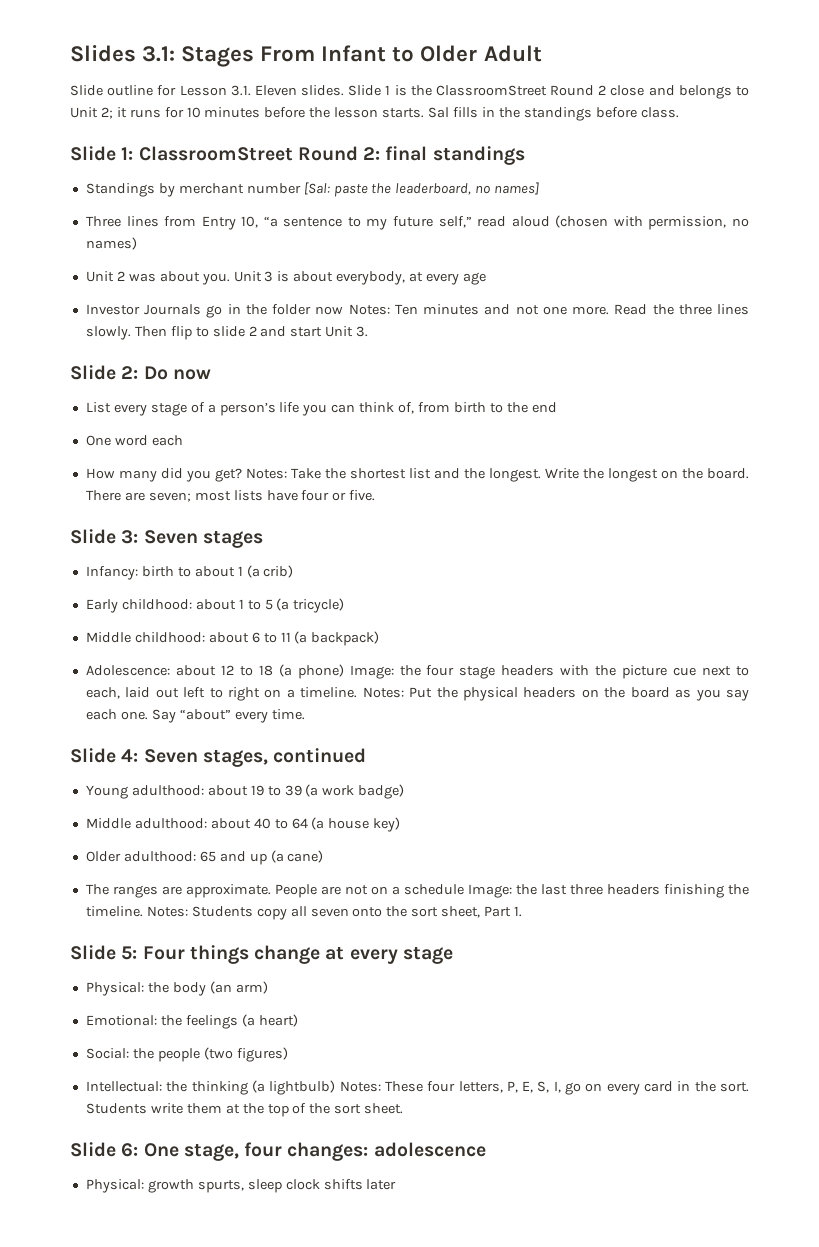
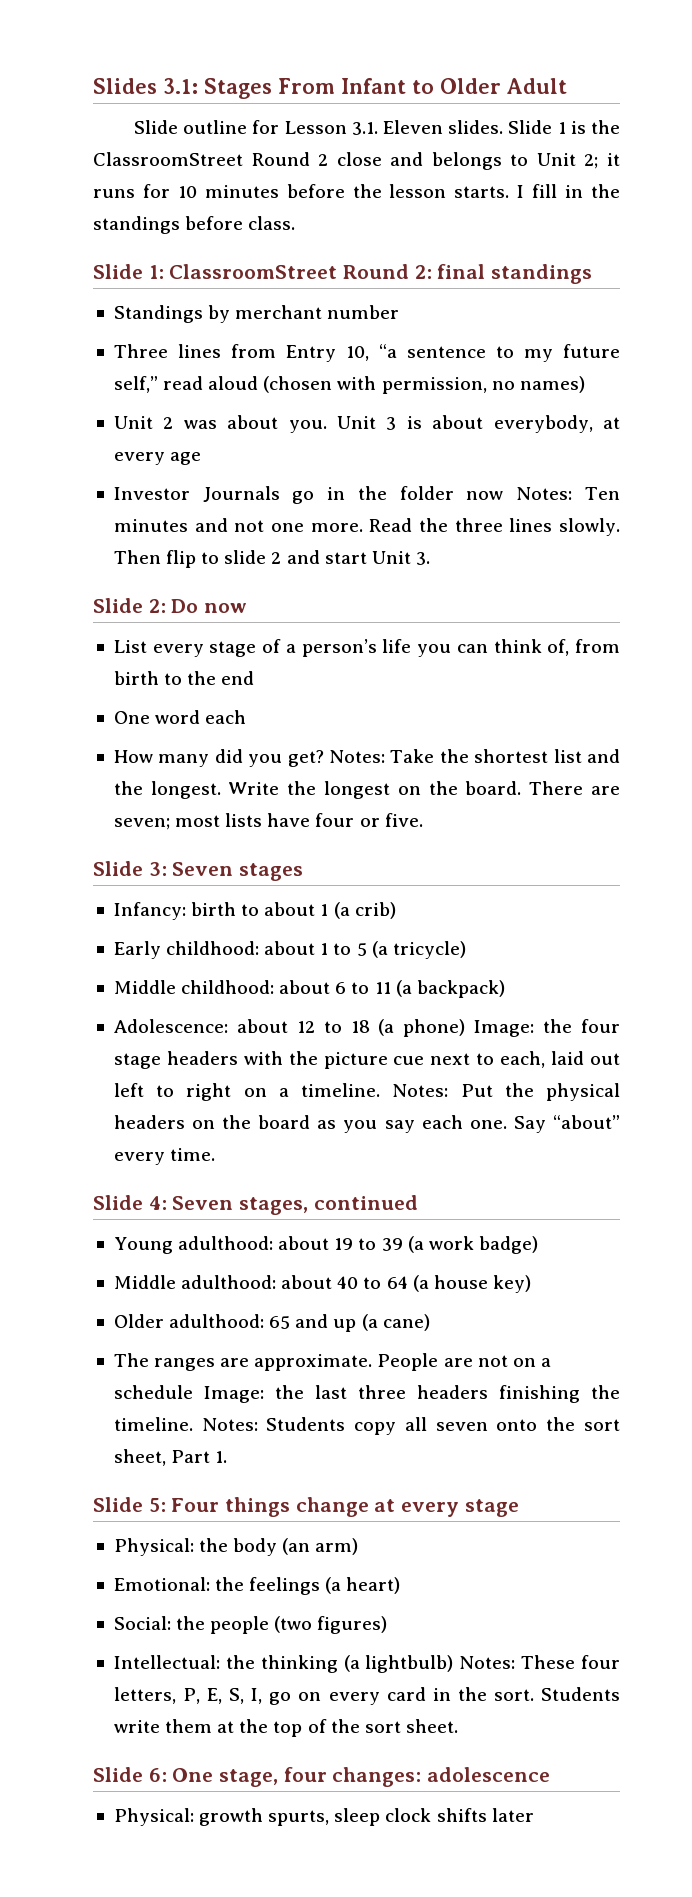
- Sal fills in the standings before class.
+ I fill in the standings before class.
- Standings by merchant number [Sal: paste the leaderboard, no names]
+ Standings by merchant number

